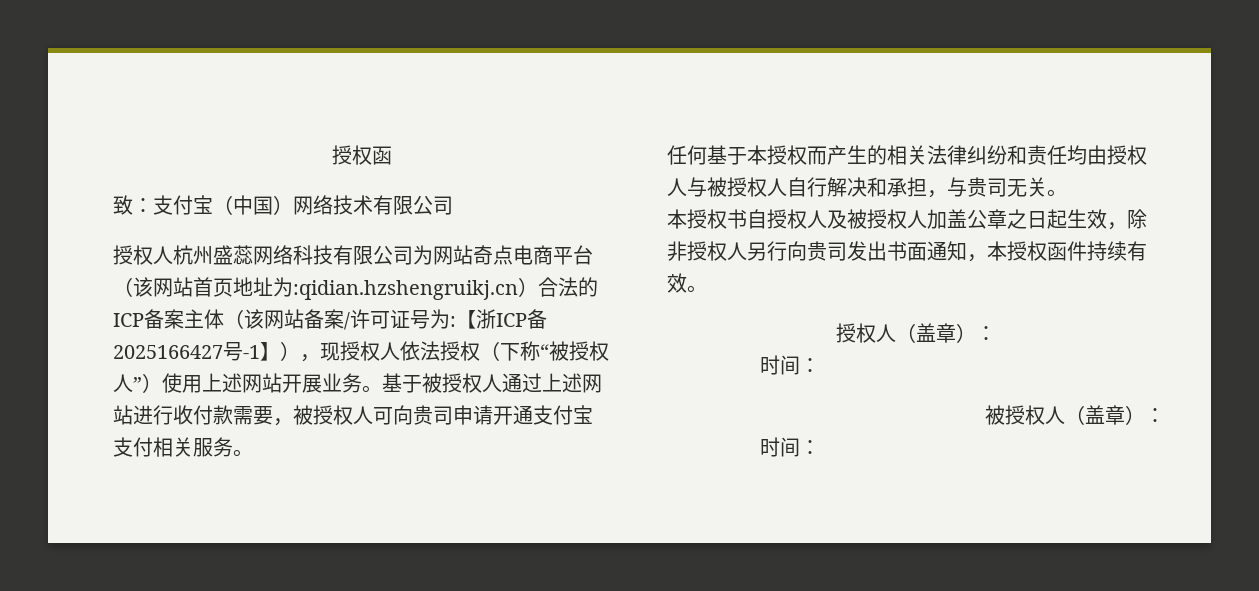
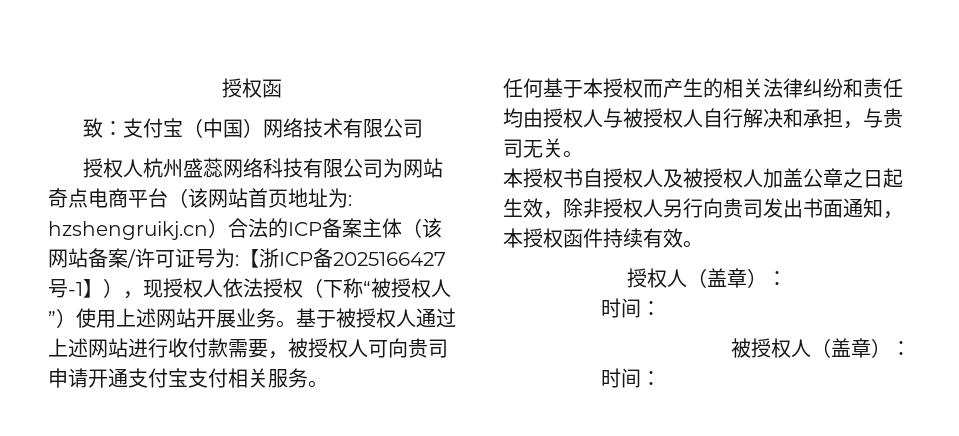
- 授权人杭州盛蕊网络科技有限公司为网站奇点电商平台（该网站首页地址为:qidian.hzshengruikj.cn）合法的ICP备案主体（该网站备案/许可证号为:【浙ICP备2025166427号-1】），现授权人依法授权（下称“被授权人”）使用上述网站开展业务。
+ 授权人杭州盛蕊网络科技有限公司为网站奇点电商平台（该网站首页地址为: hzshengruikj.cn）合法的ICP备案主体（该网站备案/许可证号为:【浙ICP备2025166427号-1】），现授权人依法授权（下称“被授权人”）使用上述网站开展业务。

